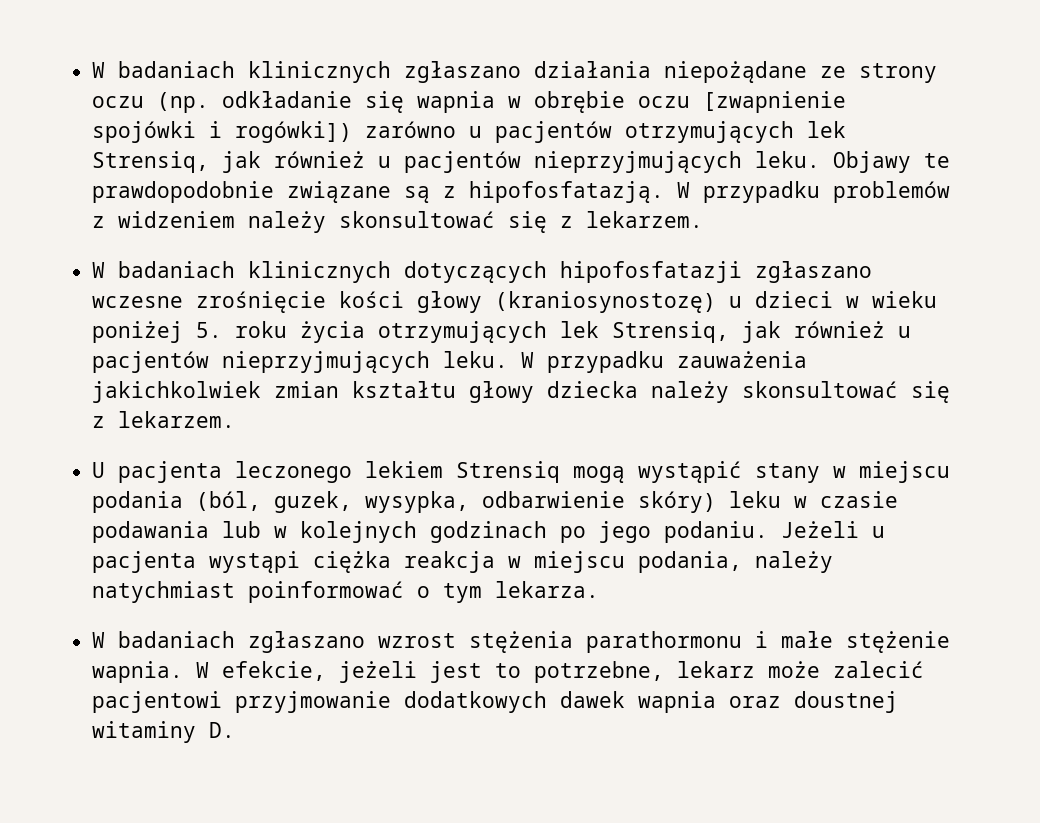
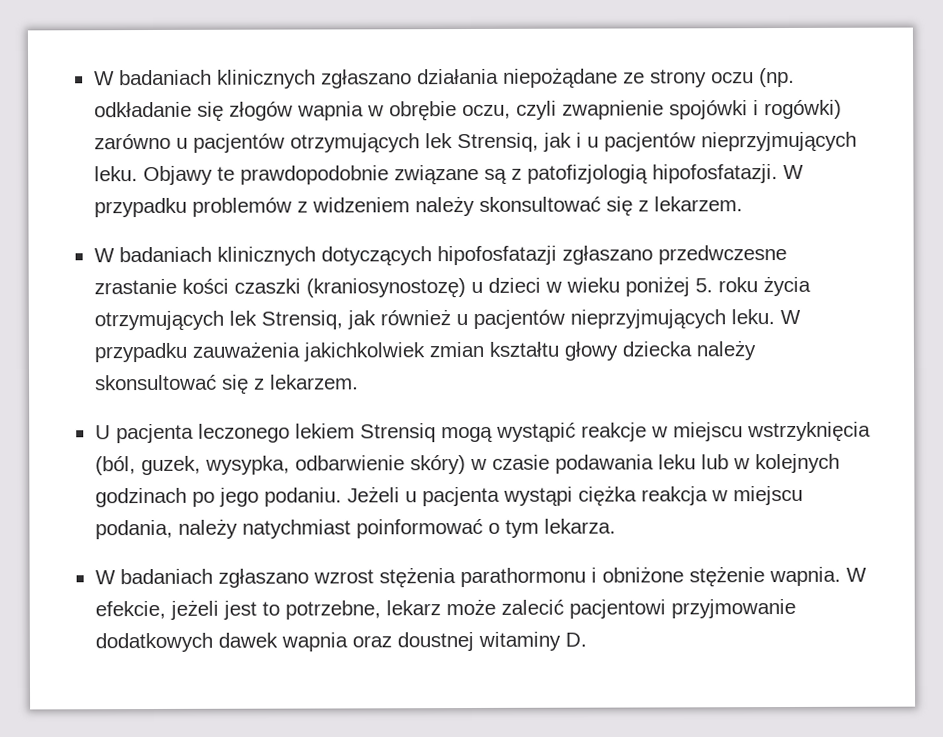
- W badaniach klinicznych zgłaszano działania niepożądane ze strony oczu (np. odkładanie się wapnia w obrębie oczu [zwapnienie spojówki i rogówki]) zarówno u pacjentów otrzymujących lek Strensiq, jak również u pacjentów nieprzyjmujących leku.
+ W badaniach klinicznych zgłaszano działania niepożądane ze strony oczu (np. odkładanie się złogów wapnia w obrębie oczu, czyli zwapnienie spojówki i rogówki) zarówno u pacjentów otrzymujących lek Strensiq, jak i u pacjentów nieprzyjmujących leku.
- Objawy te prawdopodobnie związane są z hipofosfatazją.
+ Objawy te prawdopodobnie związane są z patofizjologią hipofosfatazji.
- W badaniach klinicznych dotyczących hipofosfatazji zgłaszano wczesne zrośnięcie kości głowy (kraniosynostozę) u dzieci w wieku poniżej 5. roku życia otrzymujących lek Strensiq, jak również u pacjentów nieprzyjmujących leku.
+ W badaniach klinicznych dotyczących hipofosfatazji zgłaszano przedwczesne zrastanie kości czaszki (kraniosynostozę) u dzieci w wieku poniżej 5. roku życia otrzymujących lek Strensiq, jak również u pacjentów nieprzyjmujących leku.
- U pacjenta leczonego lekiem Strensiq mogą wystąpić stany w miejscu podania (ból, guzek, wysypka, odbarwienie skóry) leku w czasie podawania lub w kolejnych godzinach po jego podaniu.
+ U pacjenta leczonego lekiem Strensiq mogą wystąpić reakcje w miejscu wstrzyknięcia (ból, guzek, wysypka, odbarwienie skóry) w czasie podawania leku lub w kolejnych godzinach po jego podaniu.
- W badaniach zgłaszano wzrost stężenia parathormonu i małe stężenie wapnia.
+ W badaniach zgłaszano wzrost stężenia parathormonu i obniżone stężenie wapnia.

